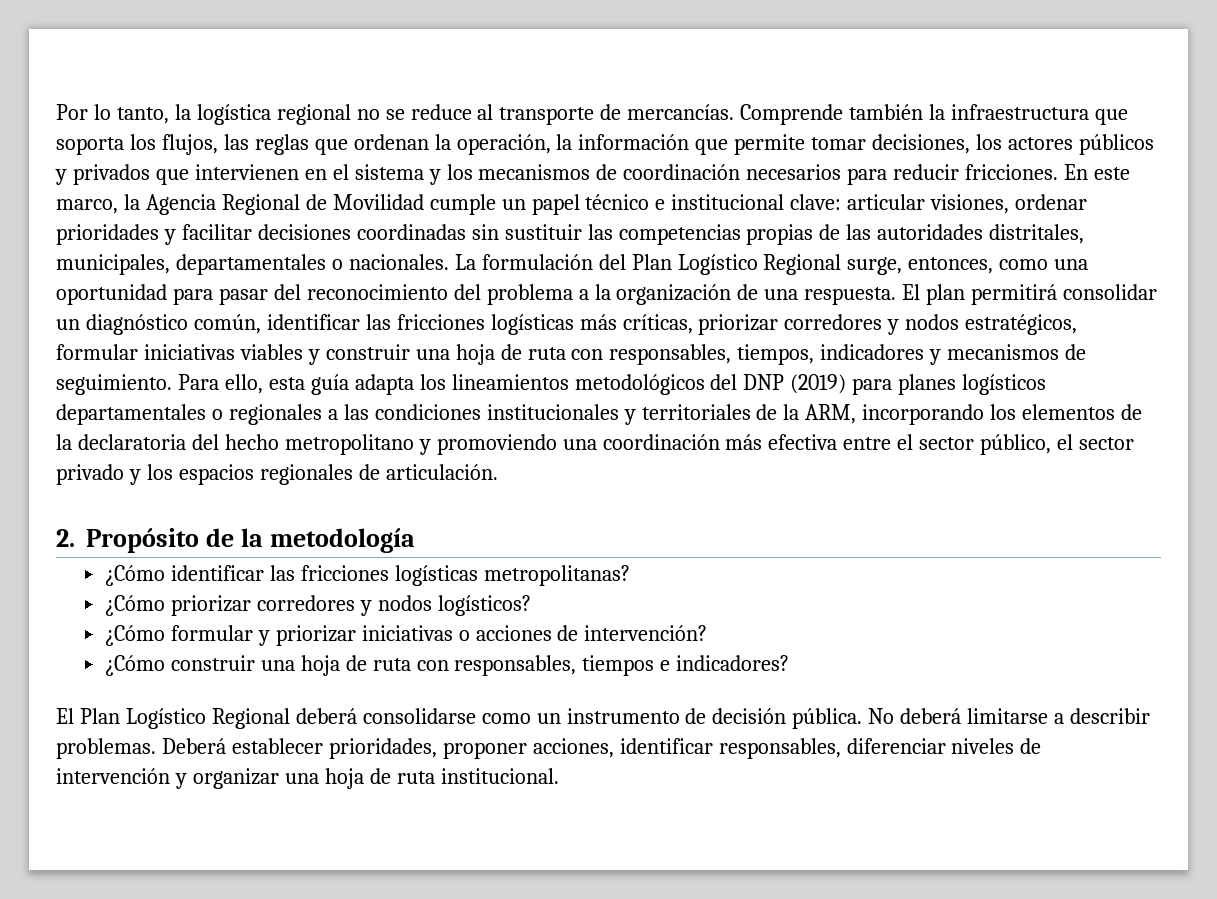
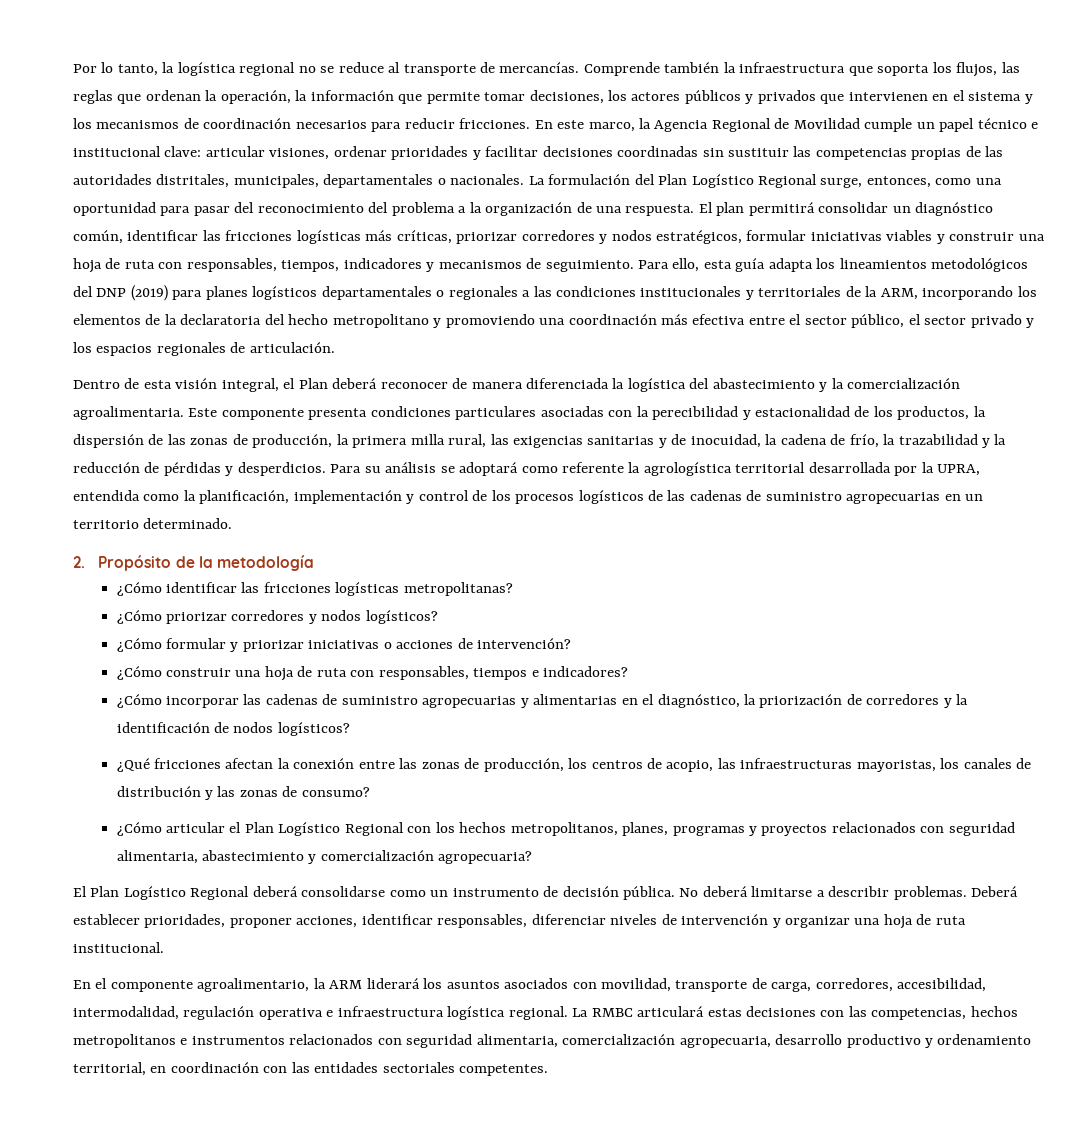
+ Dentro de esta visión integral, el Plan deberá reconocer de manera diferenciada la logística del abastecimiento y la comercialización agroalimentaria. Este componente presenta condiciones particulares asociadas con la perecibilidad y estacionalidad de los productos, la dispersión de las zonas de producción, la primera milla rural, las exigencias sanitarias y de inocuidad, la cadena de frío, la trazabilidad y la reducción de pérdidas y desperdicios. Para su análisis se adoptará como referente la agrologística territorial desarrollada por la UPRA, entendida como la planificación, implementación y control de los procesos logísticos de las cadenas de suministro agropecuarias en un territorio determinado.
+ ¿Cómo incorporar las cadenas de suministro agropecuarias y alimentarias en el diagnóstico, la priorización de corredores y la identificación de nodos logísticos?
+ ¿Qué fricciones afectan la conexión entre las zonas de producción, los centros de acopio, las infraestructuras mayoristas, los canales de distribución y las zonas de consumo?
+ ¿Cómo articular el Plan Logístico Regional con los hechos metropolitanos, planes, programas y proyectos relacionados con seguridad alimentaria, abastecimiento y comercialización agropecuaria?
+ En el componente agroalimentario, la ARM liderará los asuntos asociados con movilidad, transporte de carga, corredores, accesibilidad, intermodalidad, regulación operativa e infraestructura logística regional. La RMBC articulará estas decisiones con las competencias, hechos metropolitanos e instrumentos relacionados con seguridad alimentaria, comercialización agropecuaria, desarrollo productivo y ordenamiento territorial, en coordinación con las entidades sectoriales competentes.

